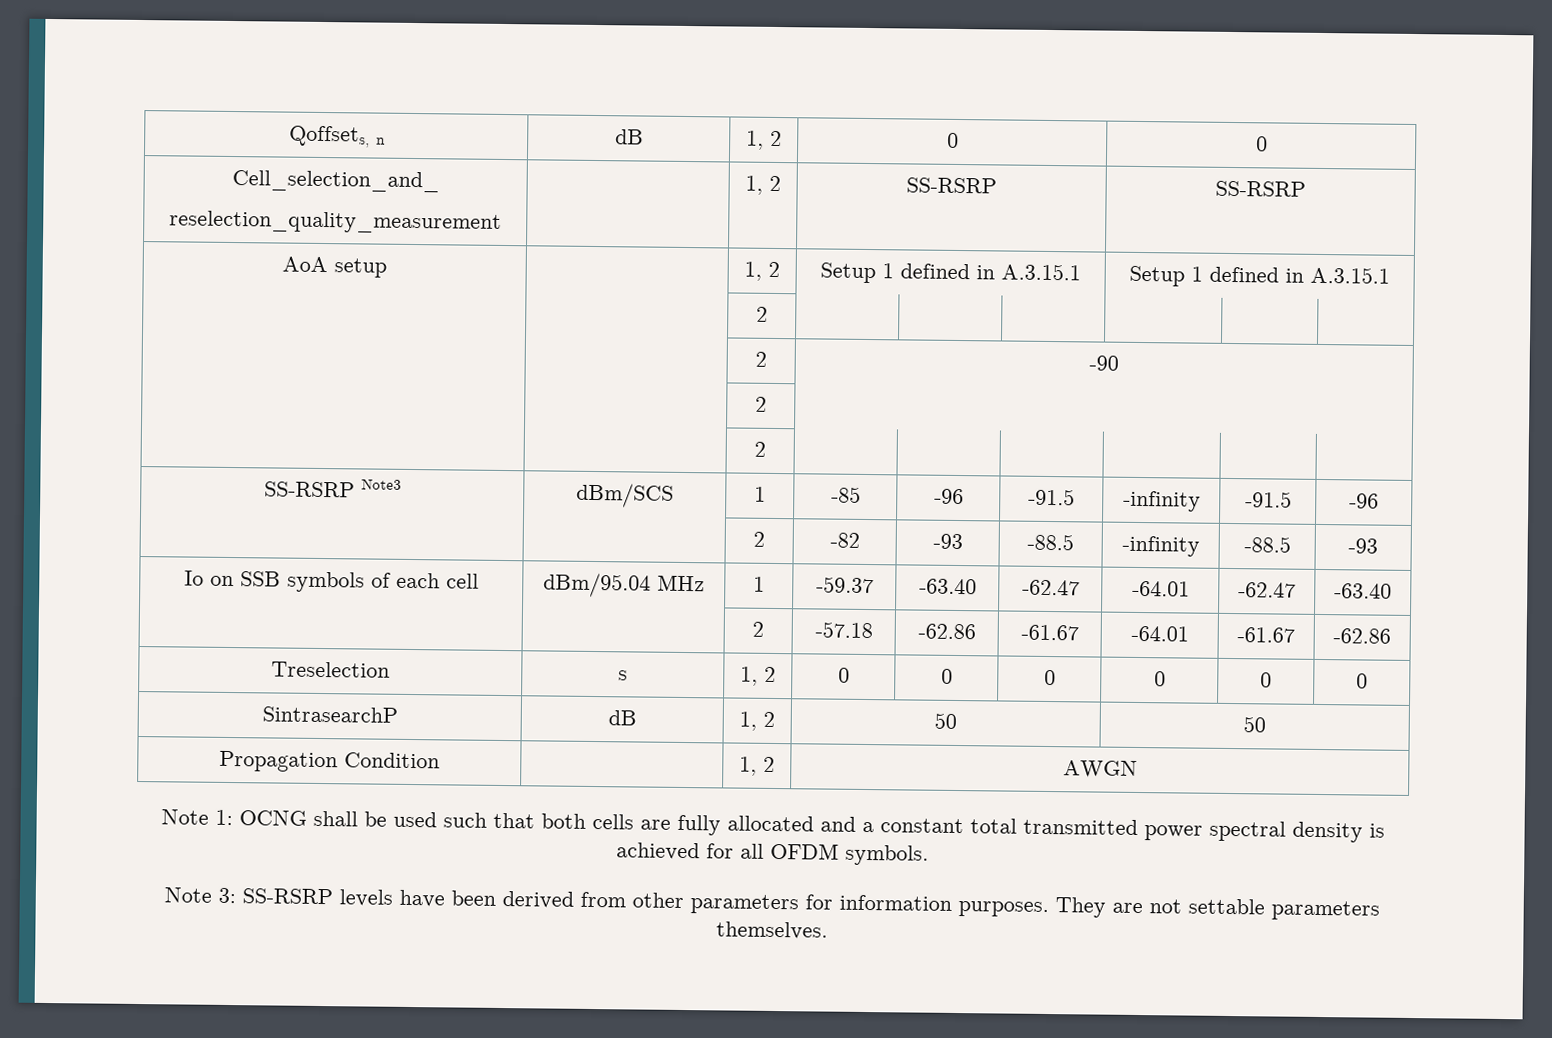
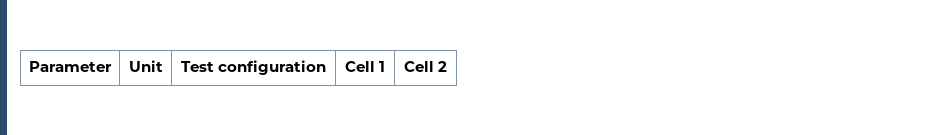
- Qoffsets, n | dB | 1, 2 | 0 | 0
- Cell_selection_and_
- reselection_quality_measurement | | 1, 2 | SS-RSRP | SS-RSRP
- AoA setup | | 1, 2 | Setup 1 defined in A.3.15.1 | Setup 1 defined in A.3.15.1
- | | 2 | | | | | |
- | | 2 | -90
- | | 2 |
- | | 2 | | | | | |
- SS-RSRP Note3 | dBm/SCS | 1 | -85 | -96 | -91.5 | -infinity | -91.5 | -96
- | | 2 | -82 | -93 | -88.5 | -infinity | -88.5 | -93
- Io on SSB symbols of each cell | dBm/95.04 MHz | 1 | -59.37 | -63.40 | -62.47 | -64.01 | -62.47 | -63.40
- | | 2 | -57.18 | -62.86 | -61.67 | -64.01 | -61.67 | -62.86
- Treselection | s | 1, 2 | 0 | 0 | 0 | 0 | 0 | 0
- SintrasearchP | dB | 1, 2 | 50 | 50
- Propagation Condition | | 1, 2 | AWGN
- Note 1: OCNG shall be used such that both cells are fully allocated and a constant total transmitted power spectral density is achieved for all OFDM symbols.
- Note 3: SS-RSRP levels have been derived from other parameters for information purposes. They are not settable parameters themselves.
+ Parameter | Unit | Test configuration | Cell 1 | Cell 2

